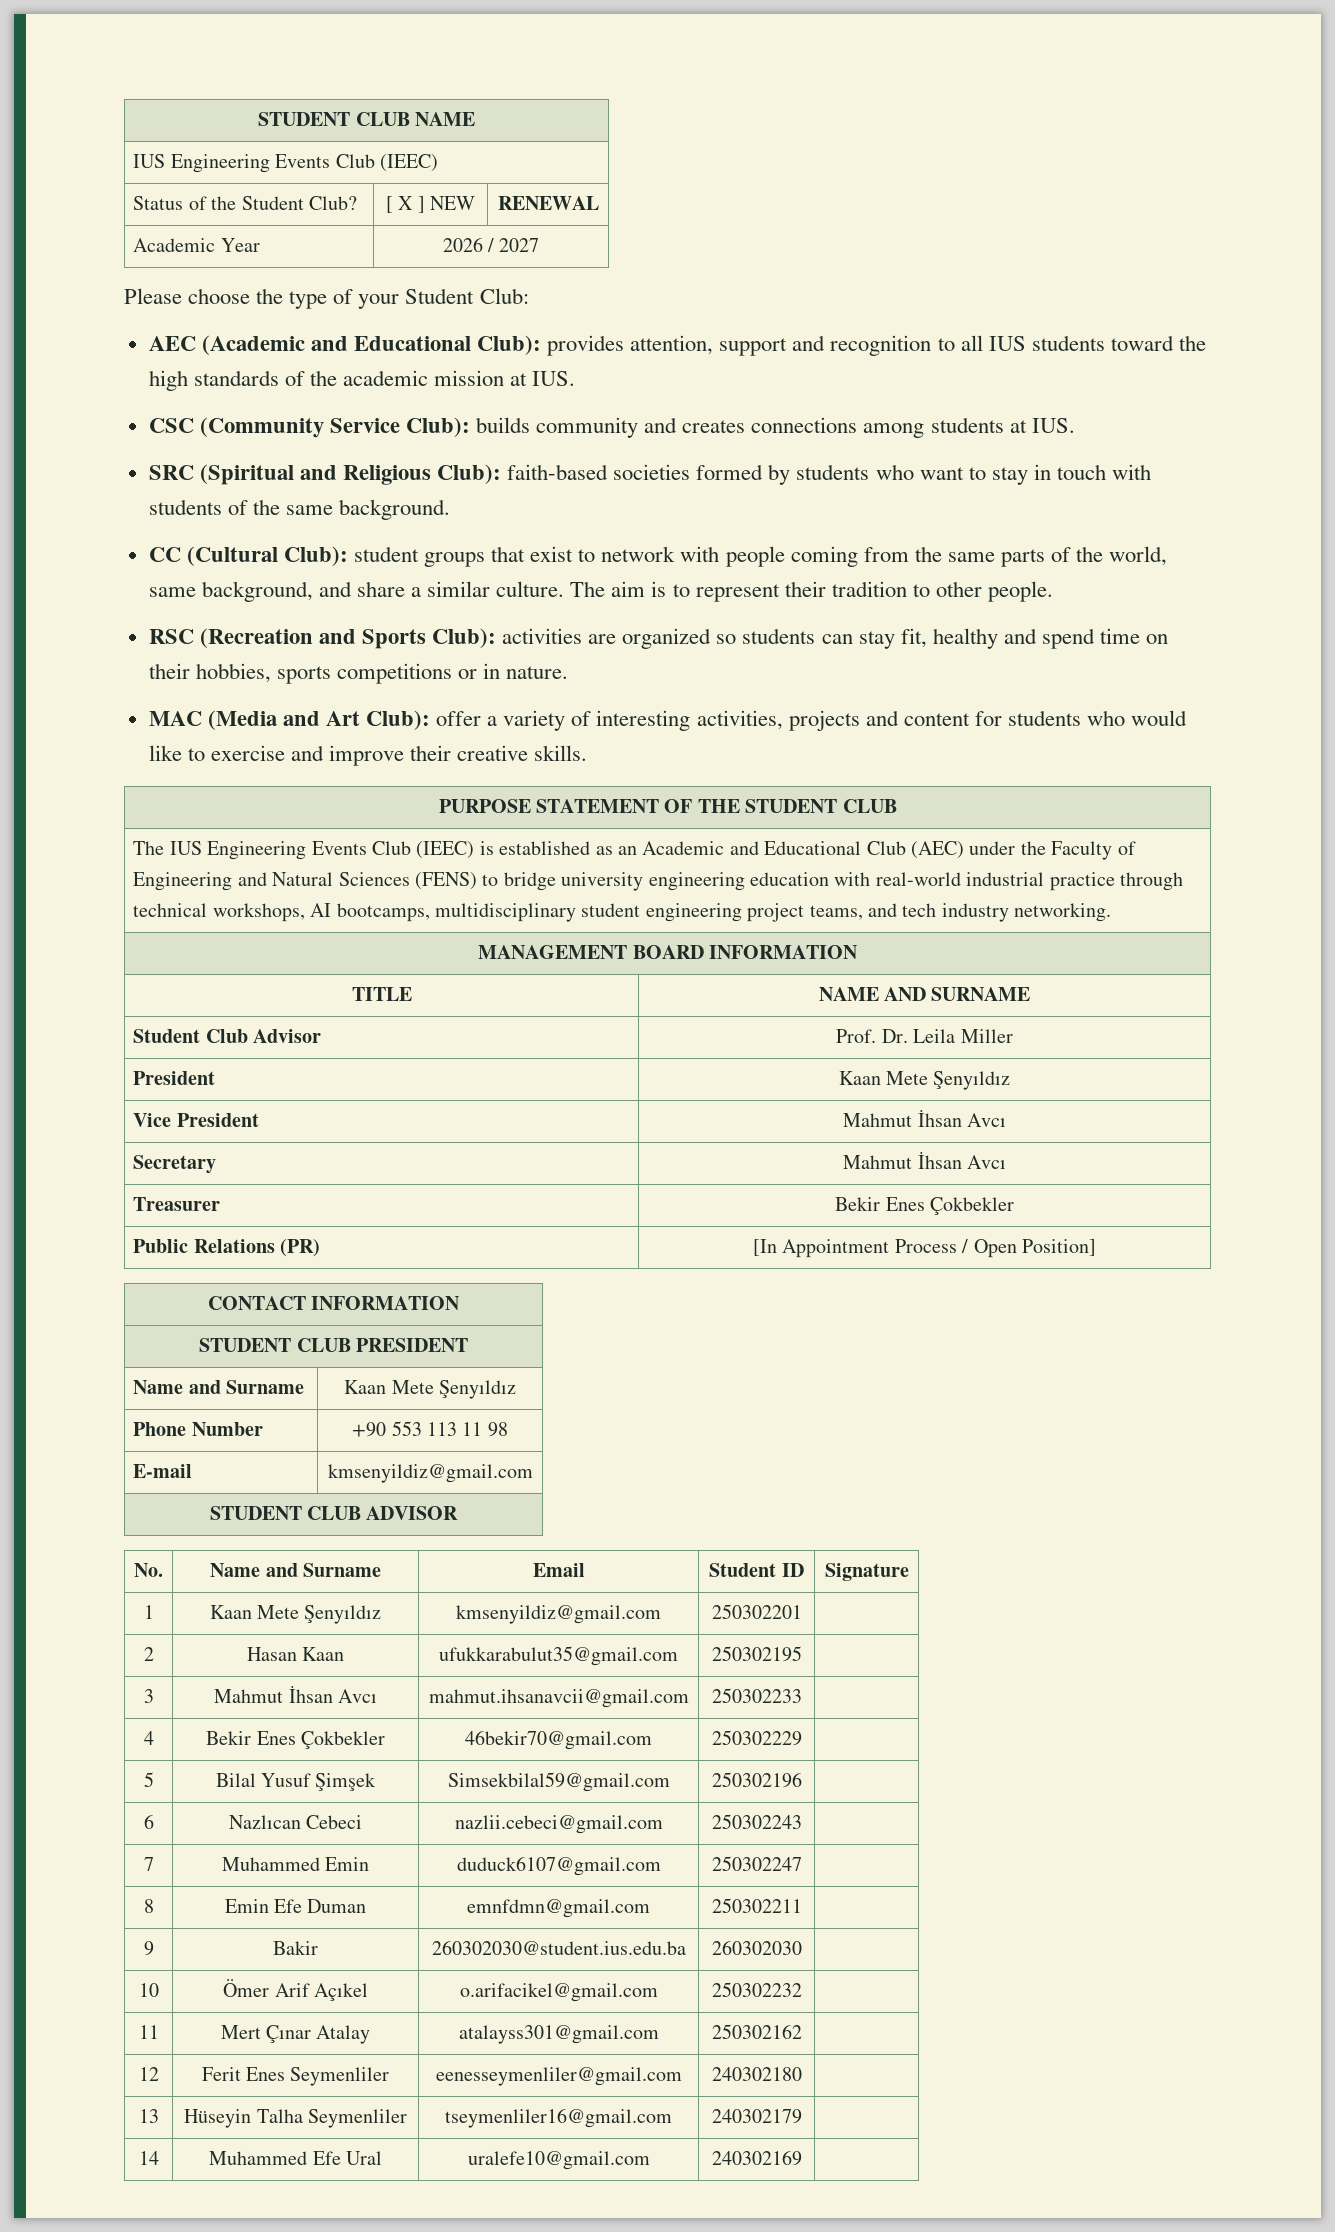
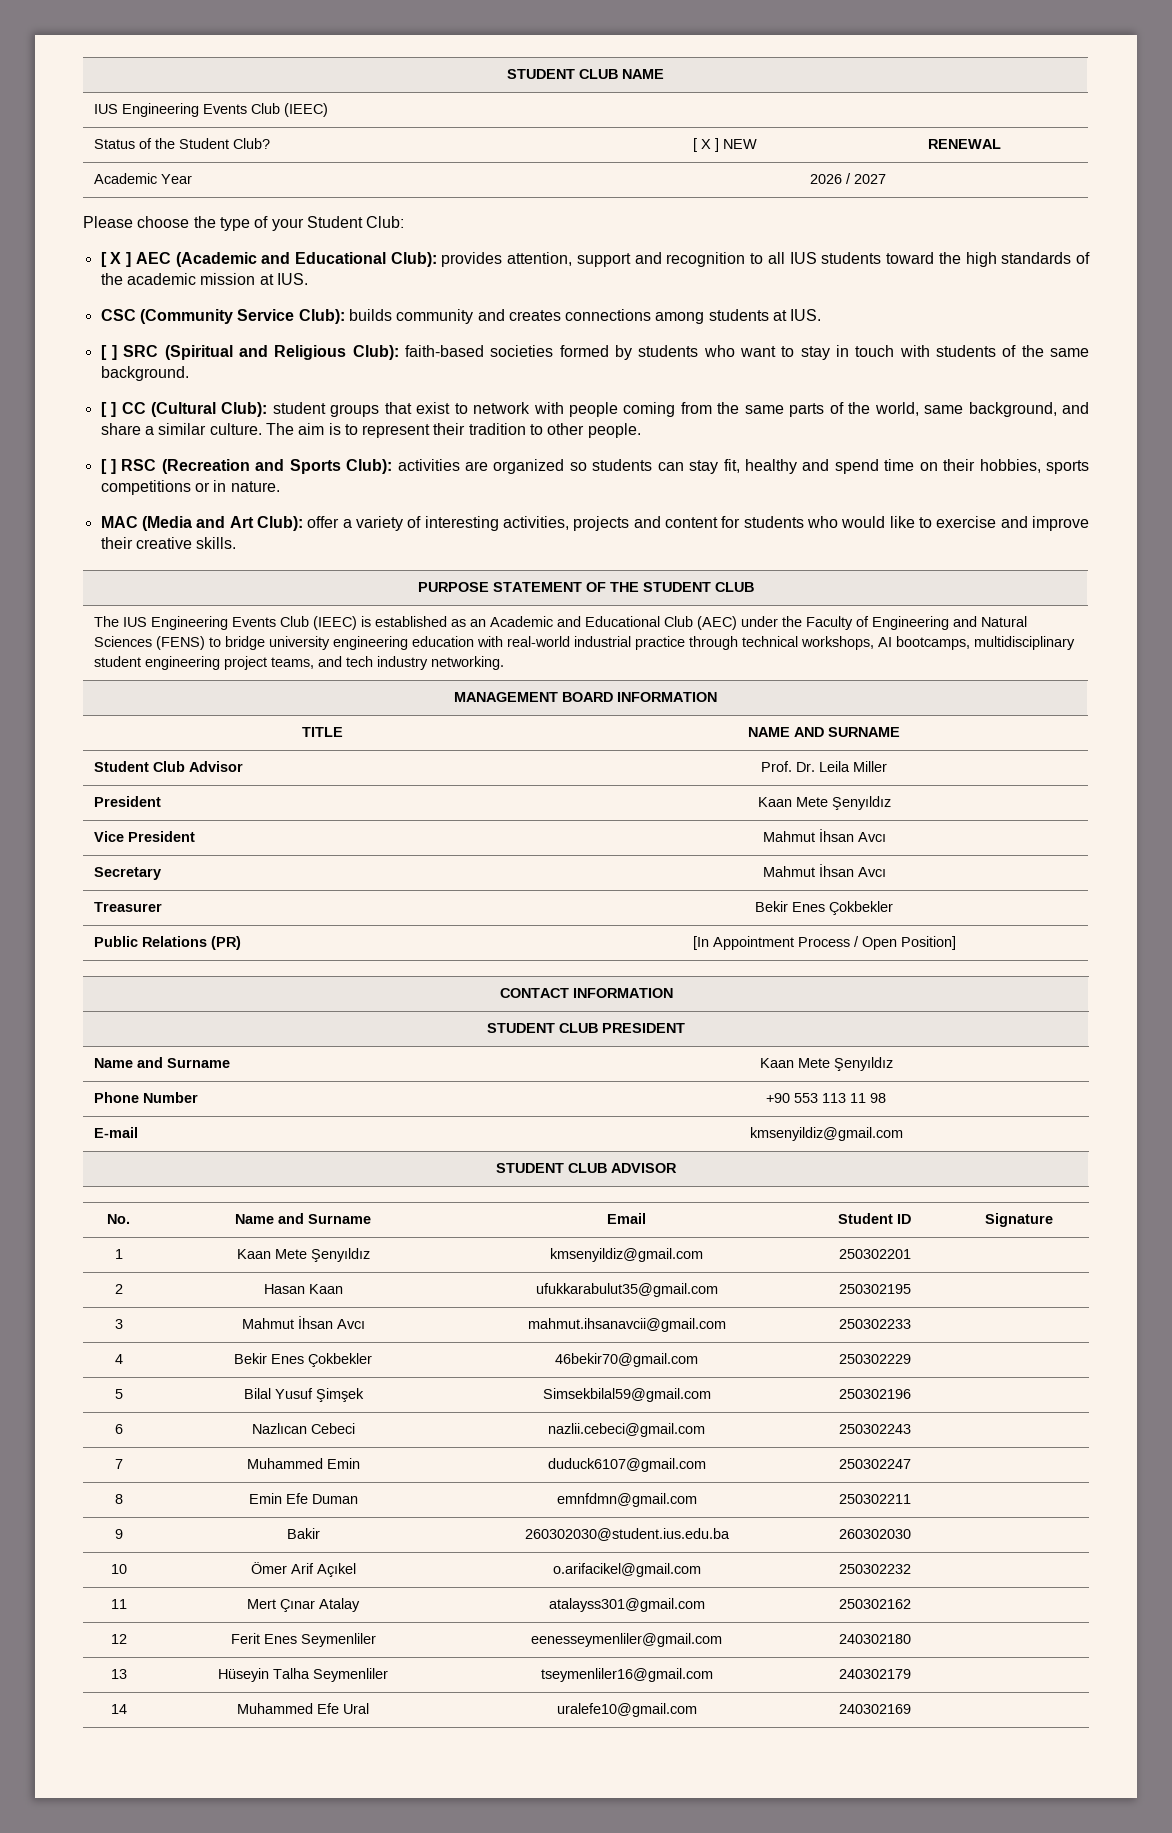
- AEC (Academic and Educational Club): provides attention, support and recognition to all IUS students toward the high standards of the academic mission at IUS.
+ [ X ] AEC (Academic and Educational Club): provides attention, support and recognition to all IUS students toward the high standards of the academic mission at IUS.
- SRC (Spiritual and Religious Club): faith-based societies formed by students who want to stay in touch with students of the same background.
+ [ ] SRC (Spiritual and Religious Club): faith-based societies formed by students who want to stay in touch with students of the same background.
- CC (Cultural Club): student groups that exist to network with people coming from the same parts of the world, same background, and share a similar culture.
+ [ ] CC (Cultural Club): student groups that exist to network with people coming from the same parts of the world, same background, and share a similar culture.
- RSC (Recreation and Sports Club): activities are organized so students can stay fit, healthy and spend time on their hobbies, sports competitions or in nature.
+ [ ] RSC (Recreation and Sports Club): activities are organized so students can stay fit, healthy and spend time on their hobbies, sports competitions or in nature.

